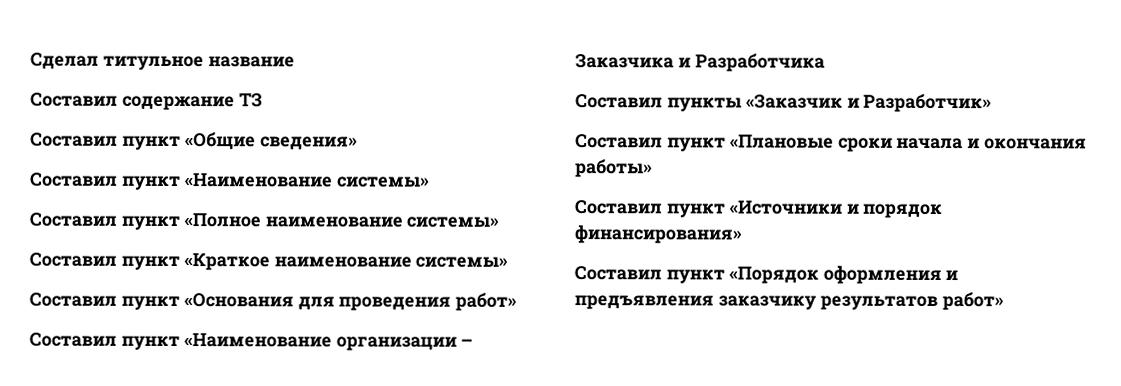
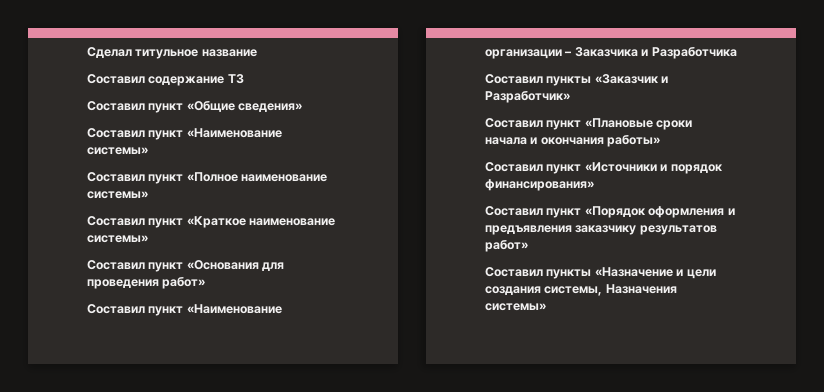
+ Составил пункты «Назначение и цели создания системы, Назначения системы»

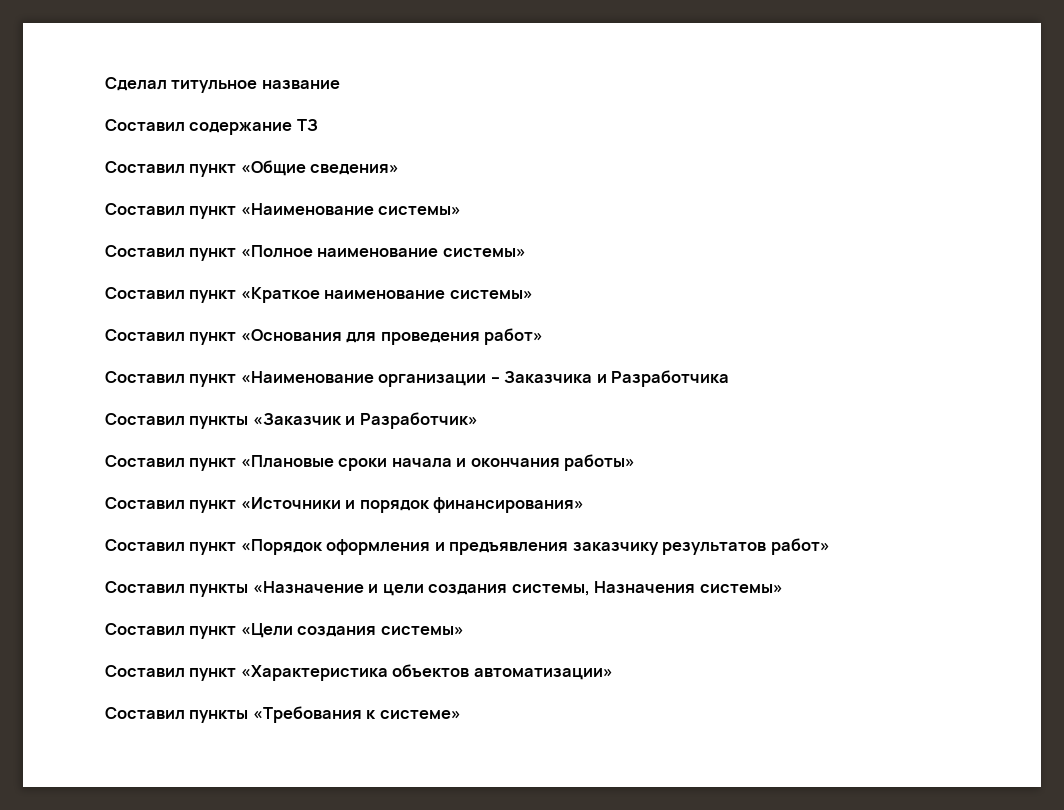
+ Составил пункт «Цели создания системы»
+ Составил пункт «Характеристика объектов автоматизации»
+ Составил пункты «Требования к системе»

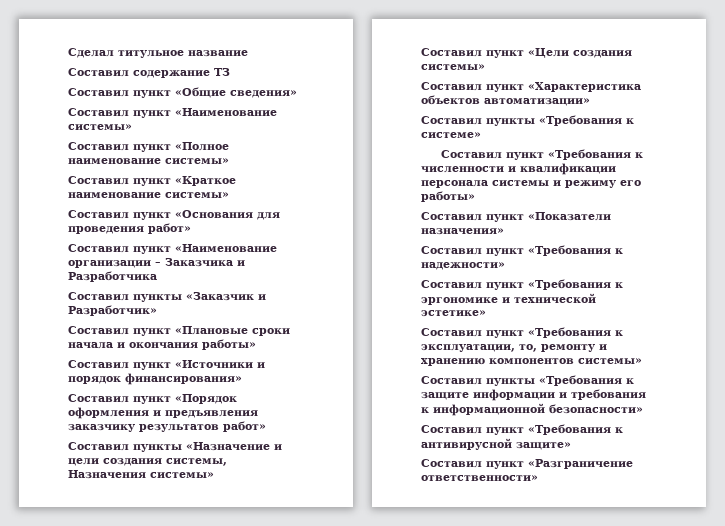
+ Составил пункт «Требования к численности и квалификации персонала системы и режиму его работы»
+ Составил пункт «Показатели назначения»
+ Составил пункт «Требования к надежности»
+ Составил пункт «Требования к эргономике и технической эстетике»
+ Составил пункт «Требования к эксплуатации, то, ремонту и хранению компонентов системы»
+ Составил пункты «Требования к защите информации и требования к информационной безопасности»
+ Составил пункт «Требования к антивирусной защите»
+ Составил пункт «Разграничение ответственности»

